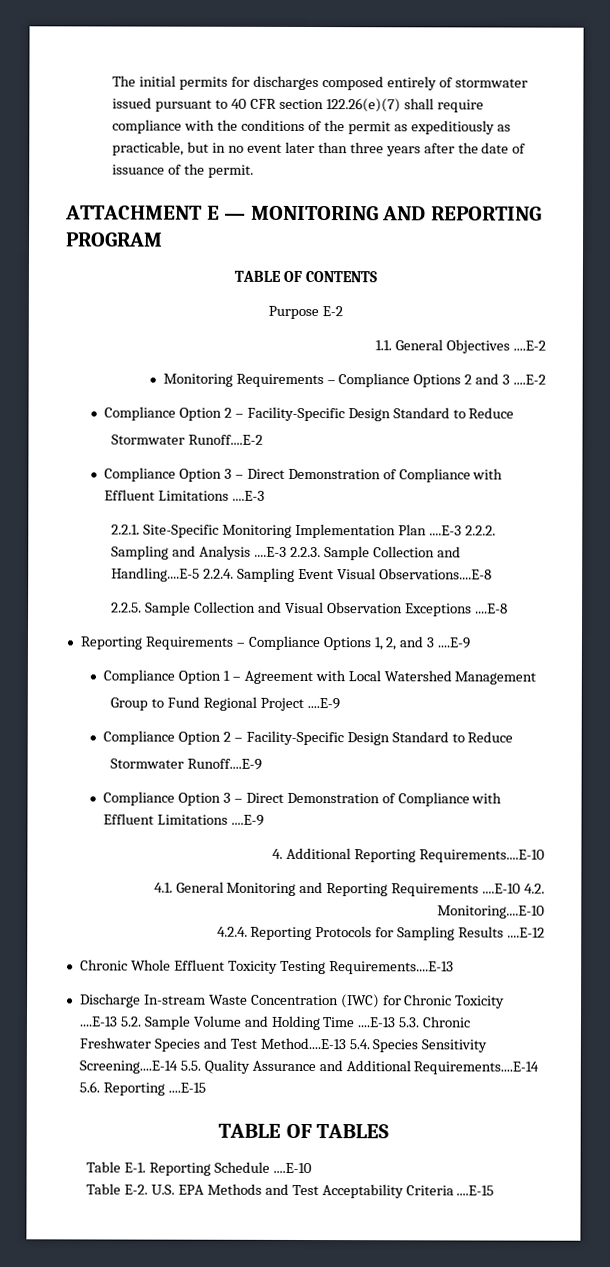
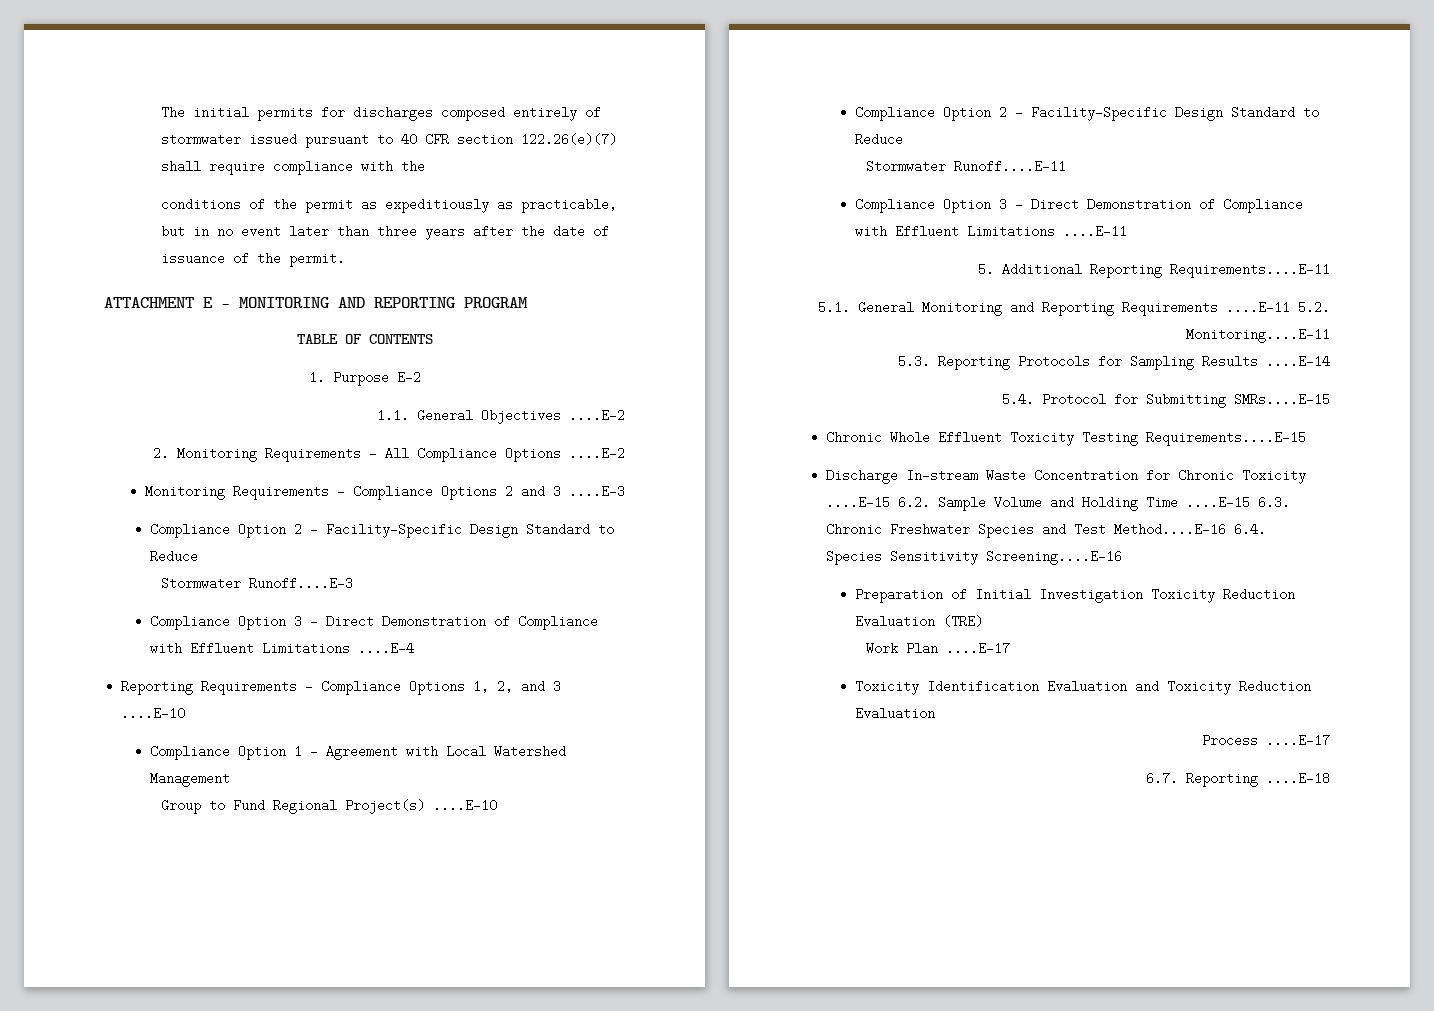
- The initial permits for discharges composed entirely of stormwater issued pursuant to 40 CFR section 122.26(e)(7) shall require compliance with the conditions of the permit as expeditiously as practicable, but in no event later than three years after the date of issuance of the permit.
+ The initial permits for discharges composed entirely of stormwater issued pursuant to 40 CFR section 122.26(e)(7) shall require compliance with the
+ conditions of the permit as expeditiously as practicable, but in no event later than three years after the date of issuance of the permit.
- Purpose E-2
+ 1. Purpose E-2
+ 2. Monitoring Requirements – All Compliance Options ....E-2
- Monitoring Requirements – Compliance Options 2 and 3 ....E-2
+ Monitoring Requirements – Compliance Options 2 and 3 ....E-3
- Stormwater Runoff....E-2
+ Stormwater Runoff....E-3
- Compliance Option 3 – Direct Demonstration of Compliance with Effluent Limitations ....E-3
- 2.2.1. Site-Specific Monitoring Implementation Plan ....E-3 2.2.2. Sampling and Analysis ....E-3 2.2.3. Sample Collection and Handling....E-5 2.2.4. Sampling Event Visual Observations....E-8
- 2.2.5. Sample Collection and Visual Observation Exceptions ....E-8
+ Compliance Option 3 – Direct Demonstration of Compliance with Effluent Limitations ....E-4
- Reporting Requirements – Compliance Options 1, 2, and 3 ....E-9
+ Reporting Requirements – Compliance Options 1, 2, and 3 ....E-10
- Group to Fund Regional Project ....E-9
+ Group to Fund Regional Project(s) ....E-10
- Stormwater Runoff....E-9
+ Stormwater Runoff....E-11
- Compliance Option 3 – Direct Demonstration of Compliance with Effluent Limitations ....E-9
- 4. Additional Reporting Requirements....E-10
- 4.1. General Monitoring and Reporting Requirements ....E-10 4.2. Monitoring....E-10
- 4.2.4. Reporting Protocols for Sampling Results ....E-12
+ Compliance Option 3 – Direct Demonstration of Compliance with Effluent Limitations ....E-11
+ 5. Additional Reporting Requirements....E-11
+ 5.1. General Monitoring and Reporting Requirements ....E-11 5.2. Monitoring....E-11
+ 5.3. Reporting Protocols for Sampling Results ....E-14
+ 5.4. Protocol for Submitting SMRs....E-15
- Chronic Whole Effluent Toxicity Testing Requirements....E-13
+ Chronic Whole Effluent Toxicity Testing Requirements....E-15
- Discharge In-stream Waste Concentration (IWC) for Chronic Toxicity ....E-13 5.2. Sample Volume and Holding Time ....E-13 5.3. Chronic Freshwater Species and Test Method....E-13 5.4. Species Sensitivity Screening....E-14 5.5. Quality Assurance and Additional Requirements....E-14 5.6. Reporting ....E-15
- TABLE OF TABLES
- Table E-1. Reporting Schedule ....E-10
- Table E-2. U.S. EPA Methods and Test Acceptability Criteria ....E-15
+ Discharge In-stream Waste Concentration for Chronic Toxicity ....E-15 6.2. Sample Volume and Holding Time ....E-15 6.3. Chronic Freshwater Species and Test Method....E-16 6.4. Species Sensitivity Screening....E-16
+ Preparation of Initial Investigation Toxicity Reduction Evaluation (TRE)
+ Work Plan ....E-17
+ Toxicity Identification Evaluation and Toxicity Reduction Evaluation
+ Process ....E-17
+ 6.7. Reporting ....E-18

